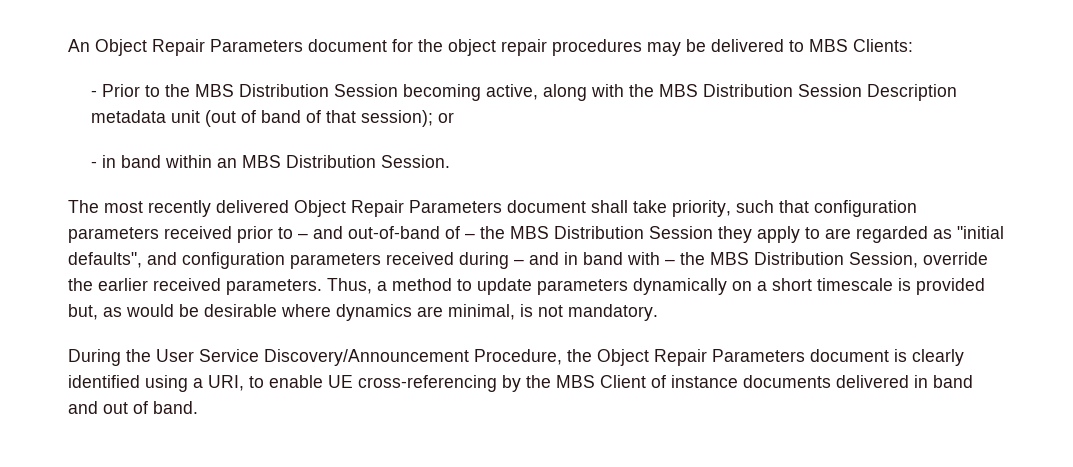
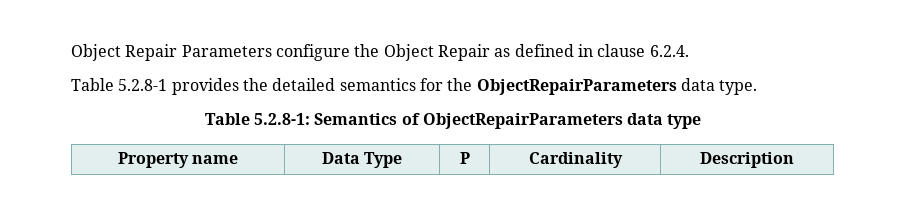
- An Object Repair Parameters document for the object repair procedures may be delivered to MBS Clients:
- - Prior to the MBS Distribution Session becoming active, along with the MBS Distribution Session Description metadata unit (out of band of that session); or
- - in band within an MBS Distribution Session.
- The most recently delivered Object Repair Parameters document shall take priority, such that configuration parameters received prior to – and out-of-band of – the MBS Distribution Session they apply to are regarded as "initial defaults", and configuration parameters received during – and in band with – the MBS Distribution Session, override the earlier received parameters. Thus, a method to update parameters dynamically on a short timescale is provided but, as would be desirable where dynamics are minimal, is not mandatory.
- During the User Service Discovery/Announcement Procedure, the Object Repair Parameters document is clearly identified using a URI, to enable UE cross-referencing by the MBS Client of instance documents delivered in band and out of band.
+ Object Repair Parameters configure the Object Repair as defined in clause 6.2.4.
+ Table 5.2.8-1 provides the detailed semantics for the ObjectRepairParameters data type.
+ Table 5.2.8-1: Semantics of ObjectRepairParameters data type
+ Property name | Data Type | P | Cardinality | Description

